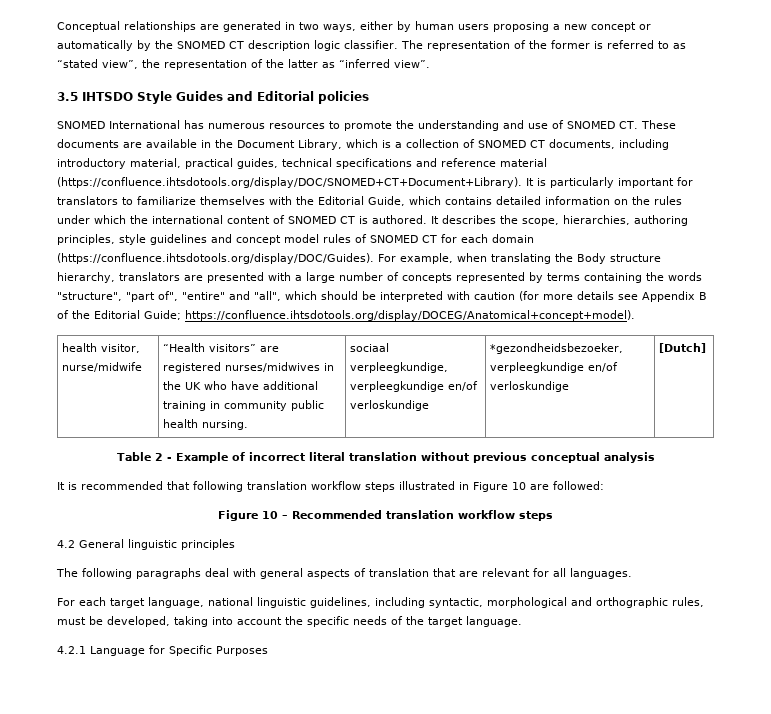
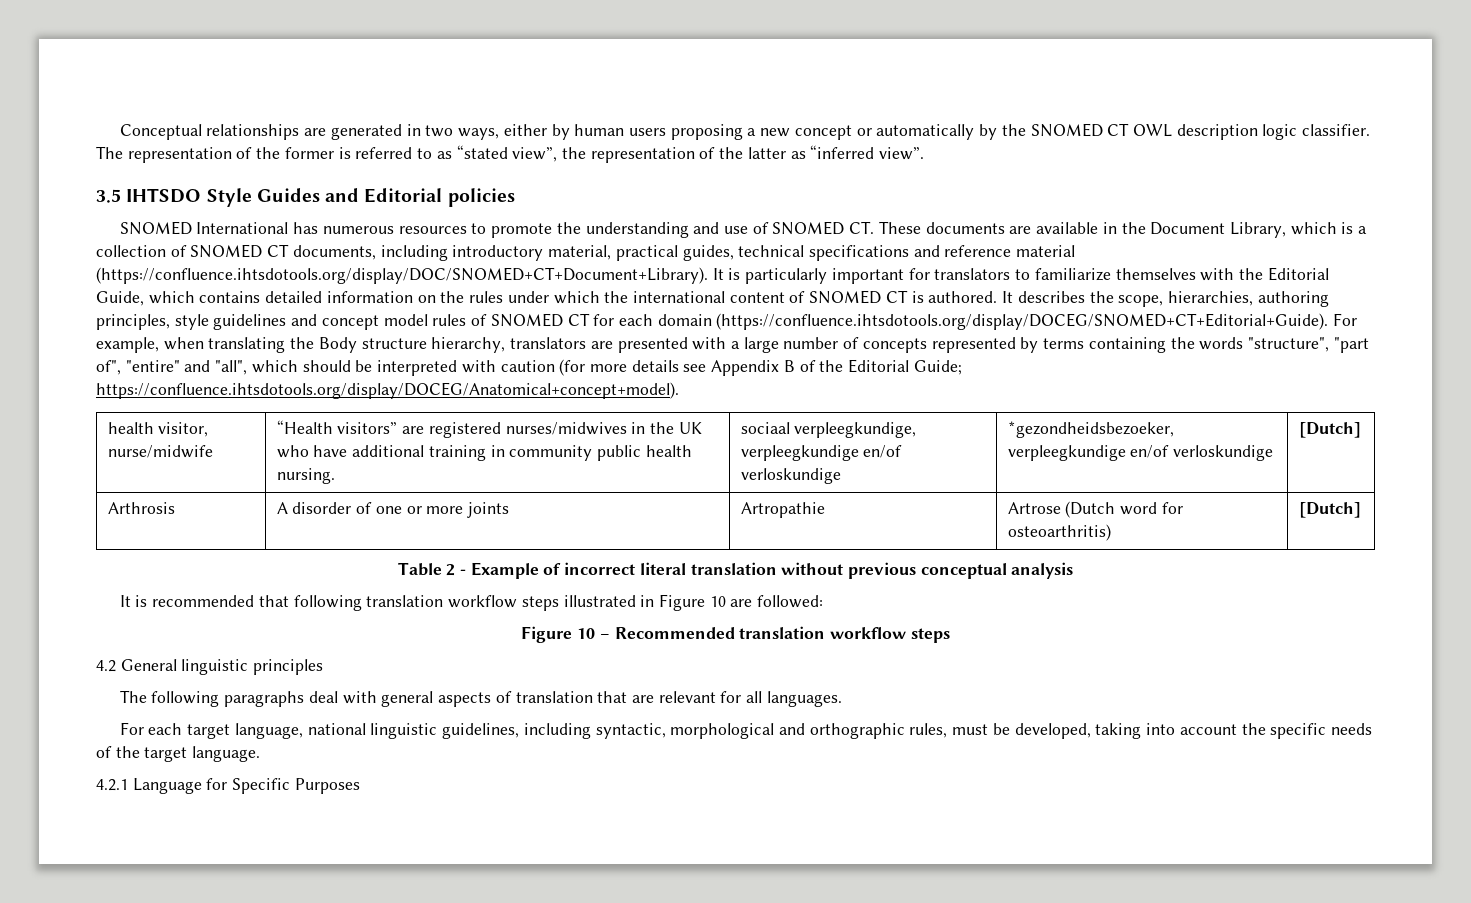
- Conceptual relationships are generated in two ways, either by human users proposing a new concept or automatically by the SNOMED CT description logic classifier.
+ Conceptual relationships are generated in two ways, either by human users proposing a new concept or automatically by the SNOMED CT OWL description logic classifier.
- It describes the scope, hierarchies, authoring principles, style guidelines and concept model rules of SNOMED CT for each domain (https://confluence.ihtsdotools.org/display/DOC/Guides). For example, when translating the Body structure hierarchy, translators are presented with a large number of concepts represented by terms containing the words "structure", "part of", "entire" and "all", which should be interpreted with caution (for more details see Appendix B of the Editorial Guide;
+ It describes the scope, hierarchies, authoring principles, style guidelines and concept model rules of SNOMED CT for each domain (https://confluence.ihtsdotools.org/display/DOCEG/SNOMED+CT+Editorial+Guide). For example, when translating the Body structure hierarchy, translators are presented with a large number of concepts represented by terms containing the words "structure", "part of", "entire" and "all", which should be interpreted with caution (for more details see Appendix B of the Editorial Guide;
+ Arthrosis | A disorder of one or more joints | Artropathie | Artrose (Dutch word for osteoarthritis) | [Dutch]

